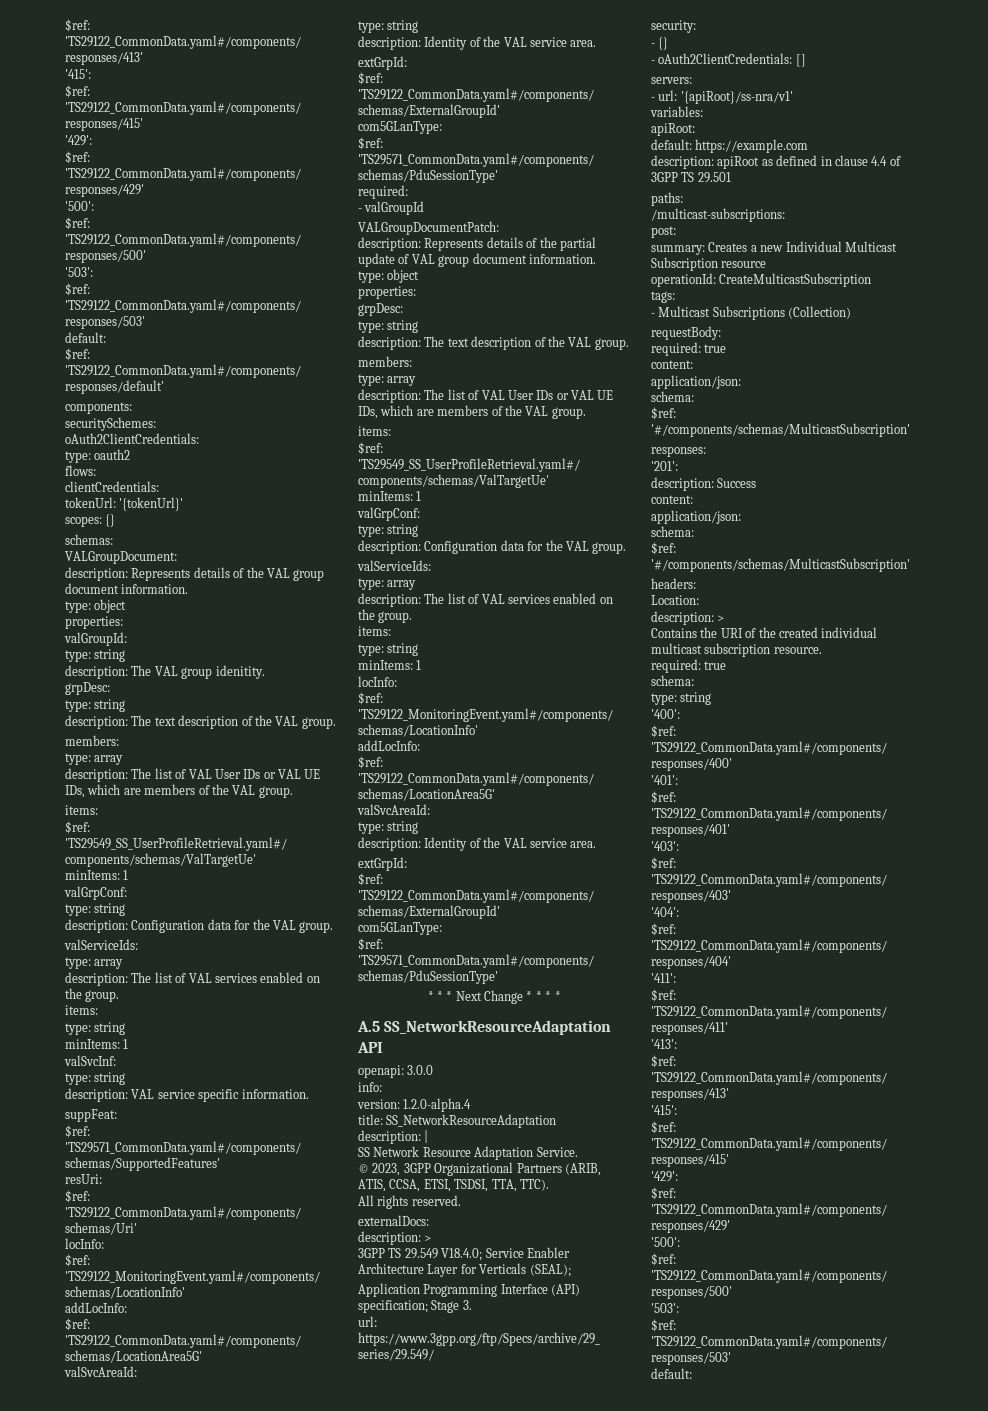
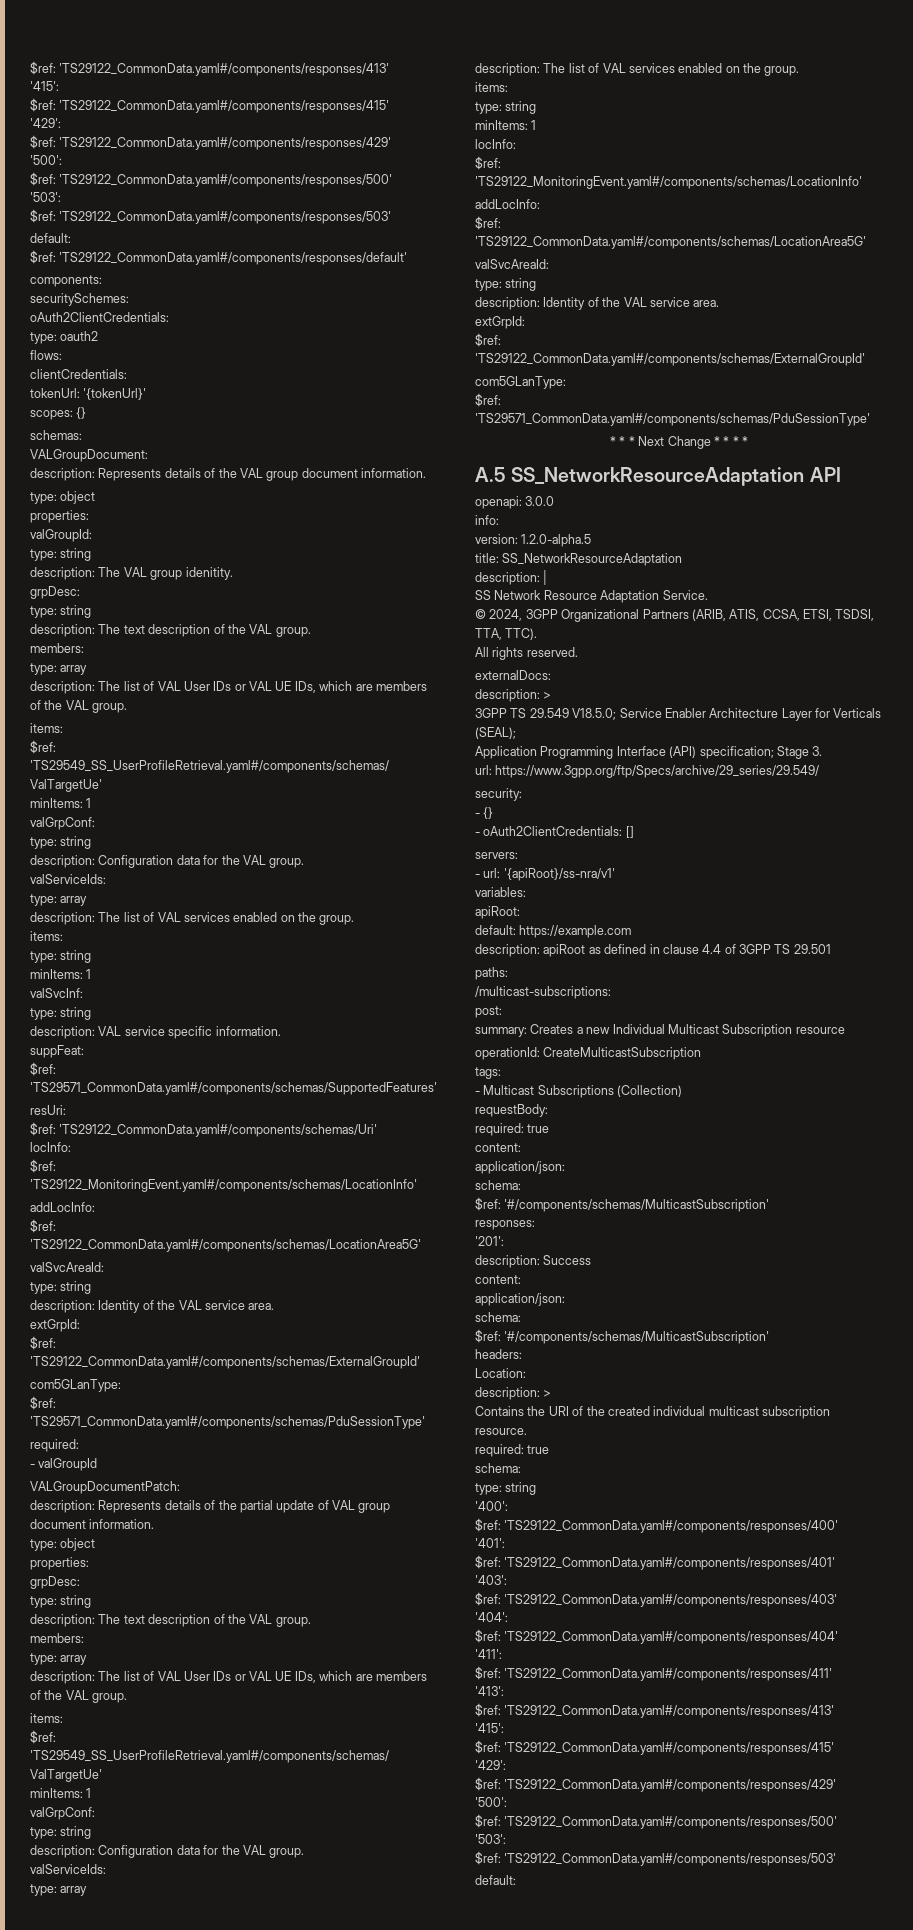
- version: 1.2.0-alpha.4
+ version: 1.2.0-alpha.5
- © 2023, 3GPP Organizational Partners (ARIB, ATIS, CCSA, ETSI, TSDSI, TTA, TTC).
+ © 2024, 3GPP Organizational Partners (ARIB, ATIS, CCSA, ETSI, TSDSI, TTA, TTC).
- 3GPP TS 29.549 V18.4.0; Service Enabler Architecture Layer for Verticals (SEAL);
+ 3GPP TS 29.549 V18.5.0; Service Enabler Architecture Layer for Verticals (SEAL);

